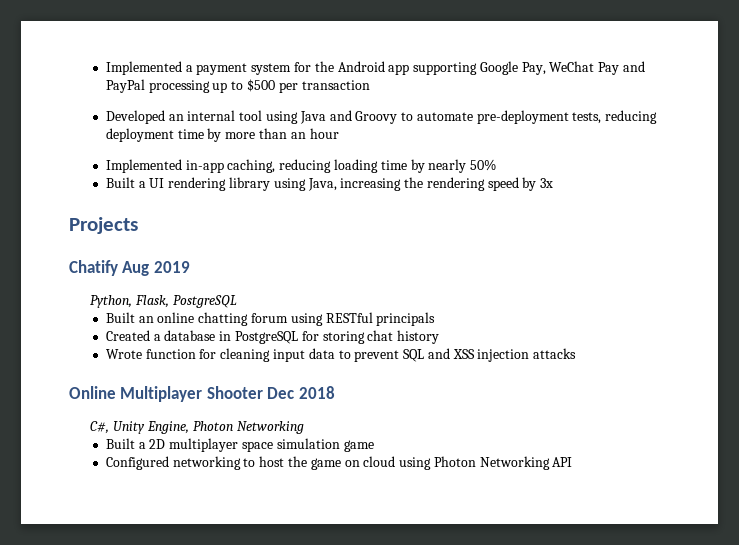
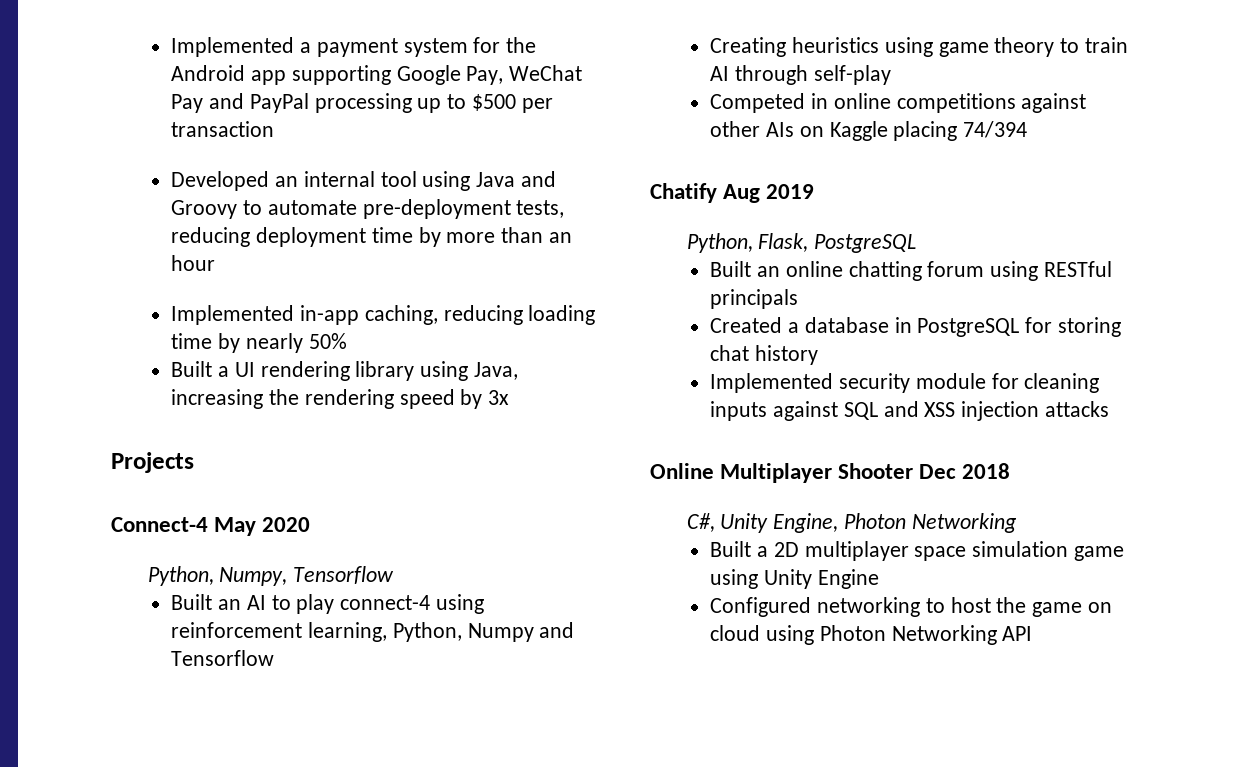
+ Connect-4 May 2020
+ Python, Numpy, Tensorflow
+ Built an AI to play connect-4 using reinforcement learning, Python, Numpy and Tensorflow
+ Creating heuristics using game theory to train AI through self-play
+ Competed in online competitions against other AIs on Kaggle placing 74/394
- Wrote function for cleaning input data to prevent SQL and XSS injection attacks
+ Implemented security module for cleaning inputs against SQL and XSS injection attacks
- Built a 2D multiplayer space simulation game
+ Built a 2D multiplayer space simulation game using Unity Engine

